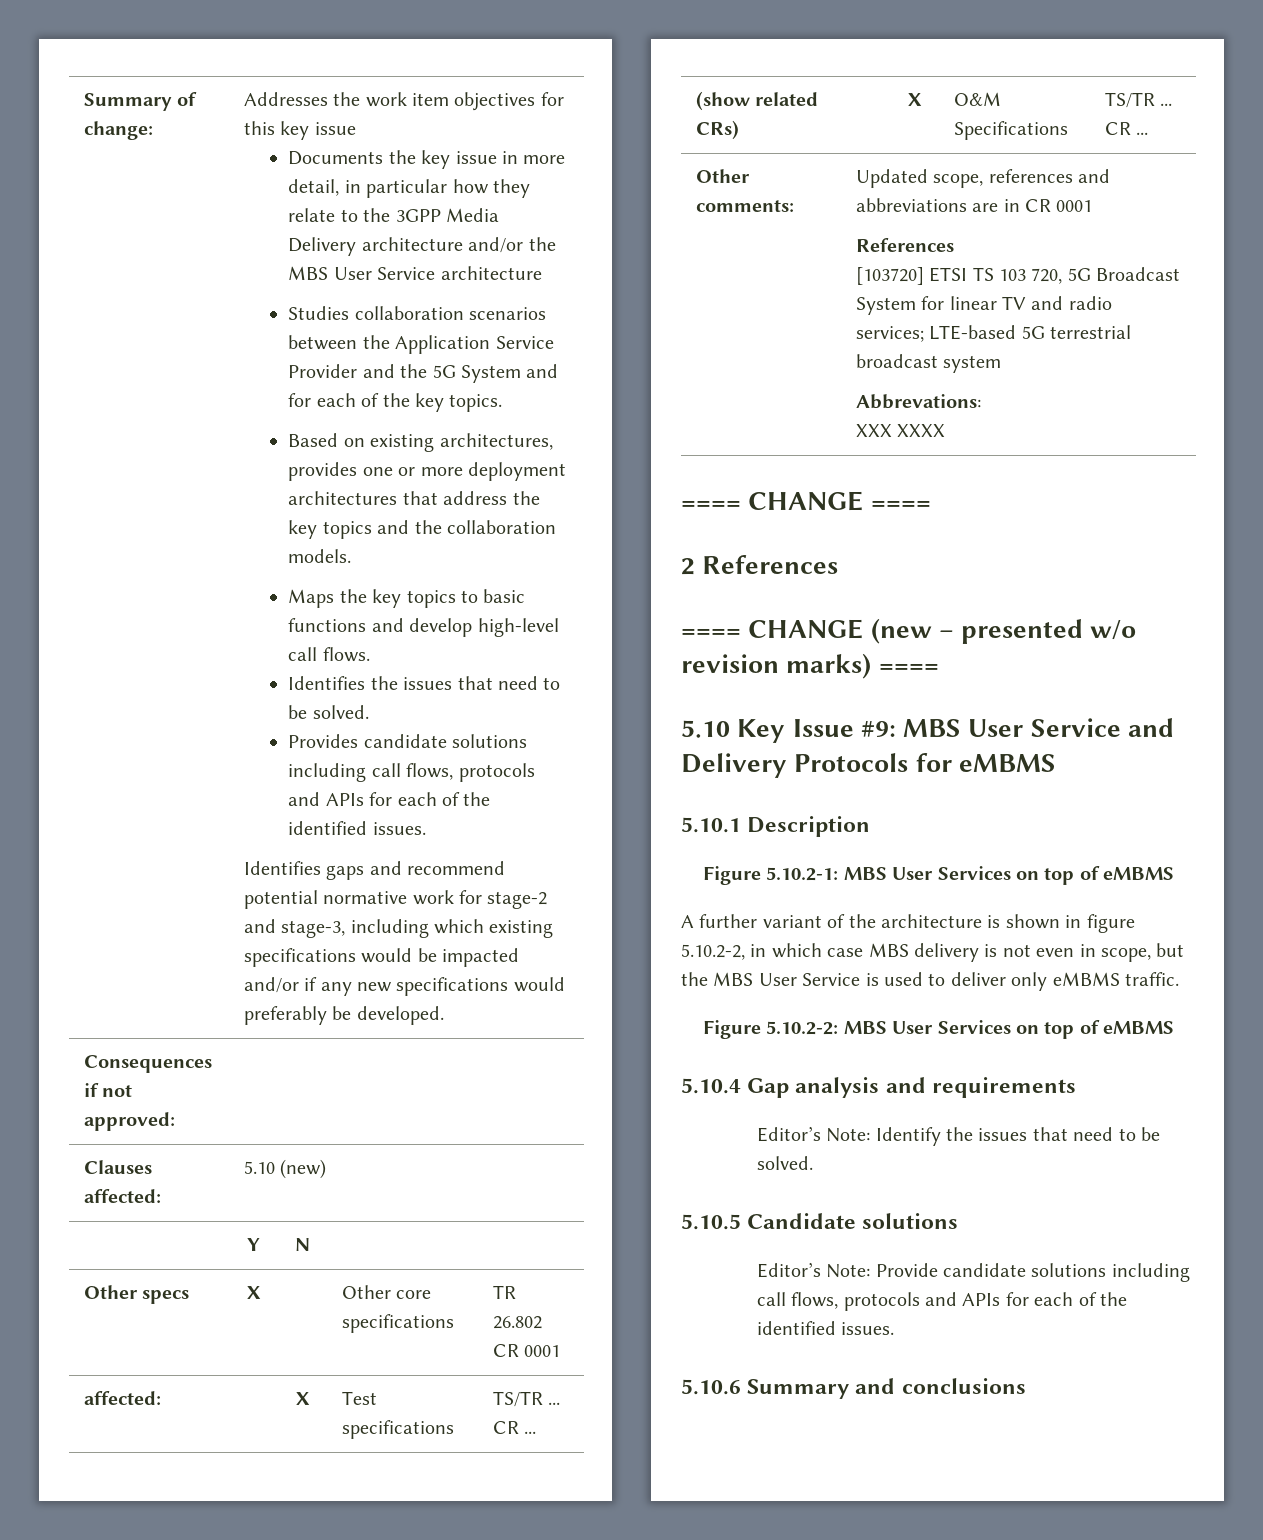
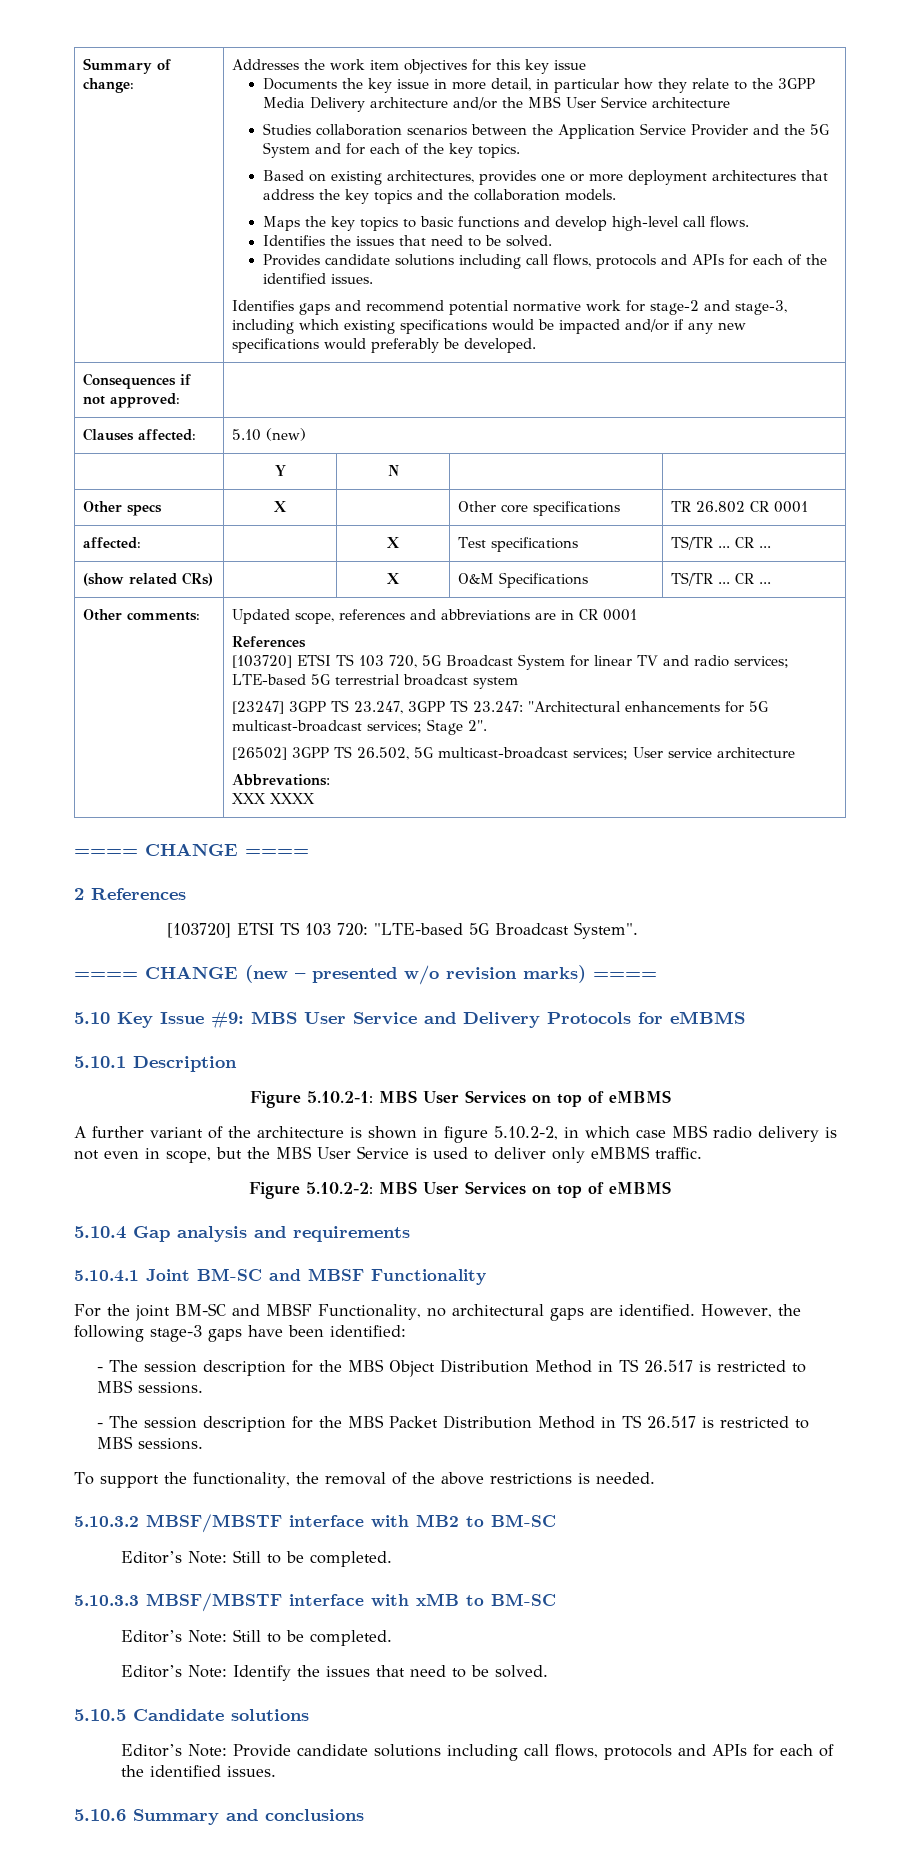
+ [23247] 3GPP TS 23.247, 3GPP TS 23.247: "Architectural enhancements for 5G multicast-broadcast services; Stage 2".
+ [26502] 3GPP TS 26.502, 5G multicast-broadcast services; User service architecture
+ [103720] ETSI TS 103 720: "LTE-based 5G Broadcast System".
- A further variant of the architecture is shown in figure 5.10.2-2, in which case MBS delivery is not even in scope, but the MBS User Service is used to deliver only eMBMS traffic.
+ A further variant of the architecture is shown in figure 5.10.2-2, in which case MBS radio delivery is not even in scope, but the MBS User Service is used to deliver only eMBMS traffic.
+ 5.10.4.1 Joint BM-SC and MBSF Functionality
+ For the joint BM-SC and MBSF Functionality, no architectural gaps are identified. However, the following stage-3 gaps have been identified:
+ - The session description for the MBS Object Distribution Method in TS 26.517 is restricted to MBS sessions.
+ - The session description for the MBS Packet Distribution Method in TS 26.517 is restricted to MBS sessions.
+ To support the functionality, the removal of the above restrictions is needed.
+ 5.10.3.2 MBSF/MBSTF interface with MB2 to BM-SC
+ Editor’s Note: Still to be completed.
+ 5.10.3.3 MBSF/MBSTF interface with xMB to BM-SC
+ Editor’s Note: Still to be completed.

